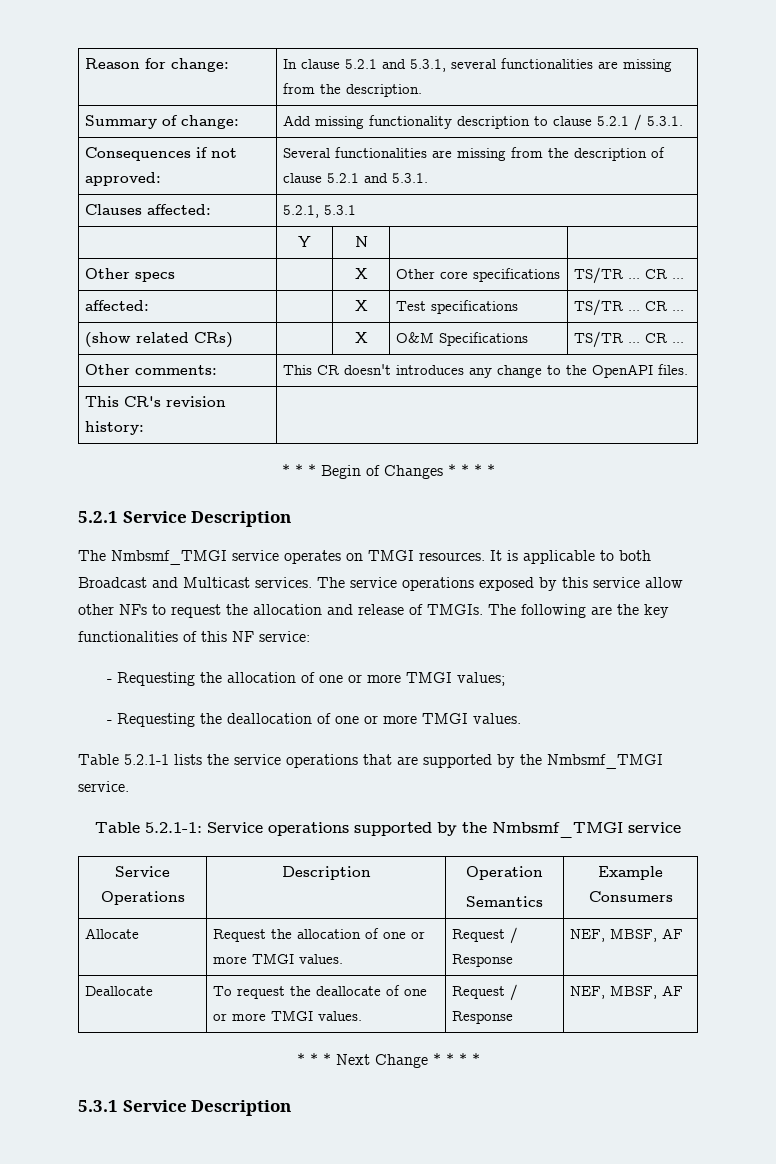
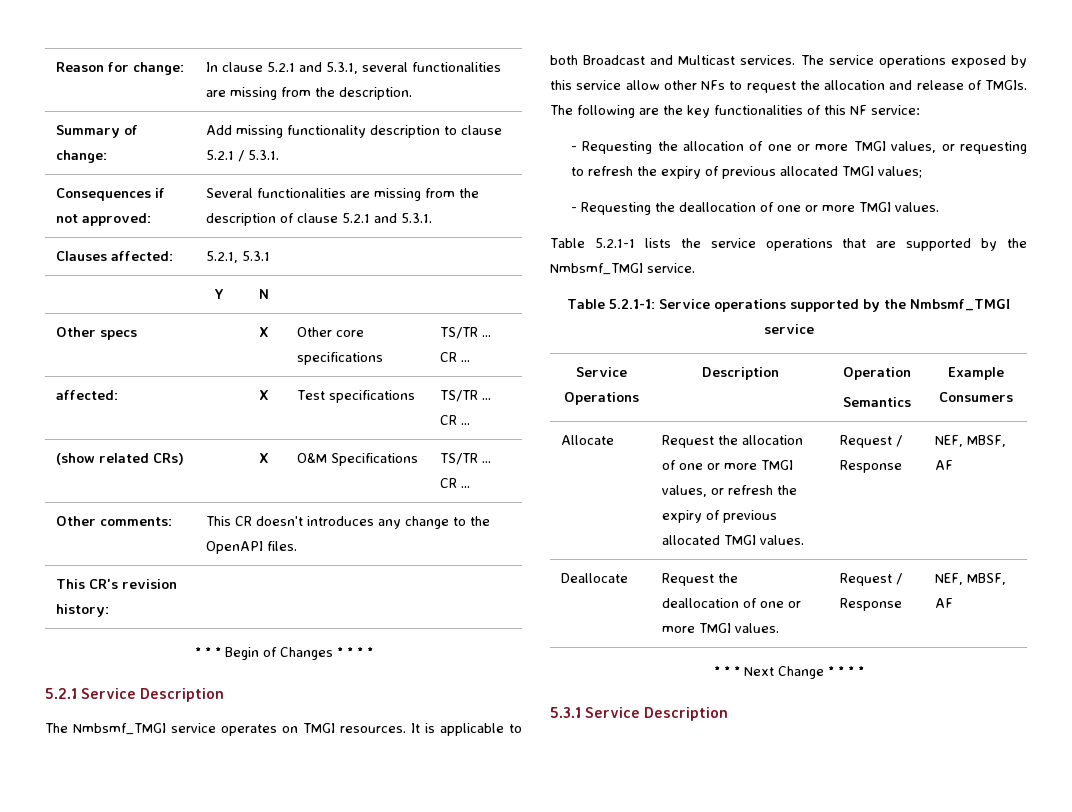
- - Requesting the allocation of one or more TMGI values;
+ - Requesting the allocation of one or more TMGI values, or requesting to refresh the expiry of previous allocated TMGI values;
- Allocate | Request the allocation of one or more TMGI values. | Request / Response | NEF, MBSF, AF
+ Allocate | Request the allocation of one or more TMGI values, or refresh the expiry of previous allocated TMGI values. | Request / Response | NEF, MBSF, AF
- Deallocate | To request the deallocate of one or more TMGI values. | Request / Response | NEF, MBSF, AF
+ Deallocate | Request the deallocation of one or more TMGI values. | Request / Response | NEF, MBSF, AF

